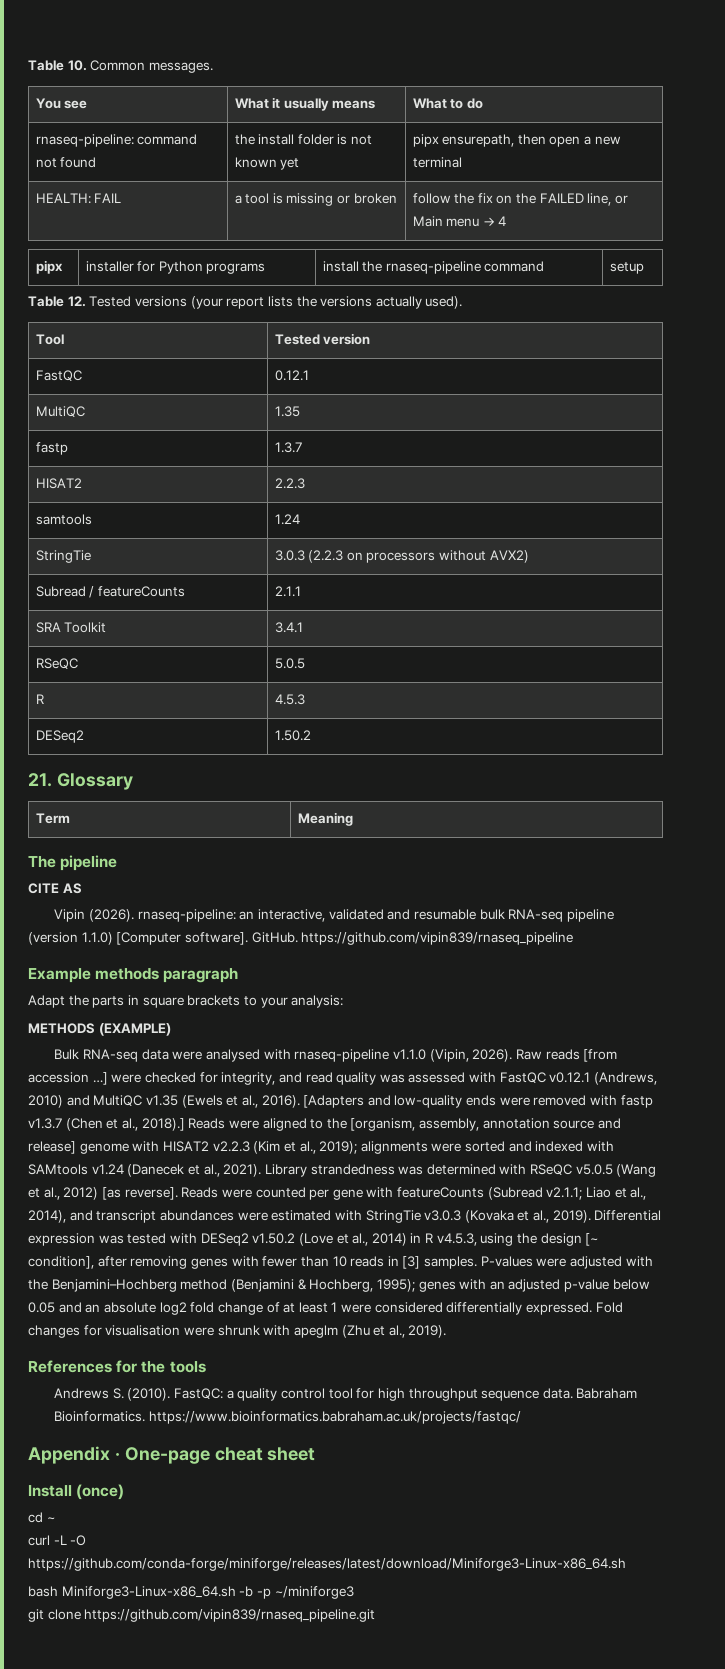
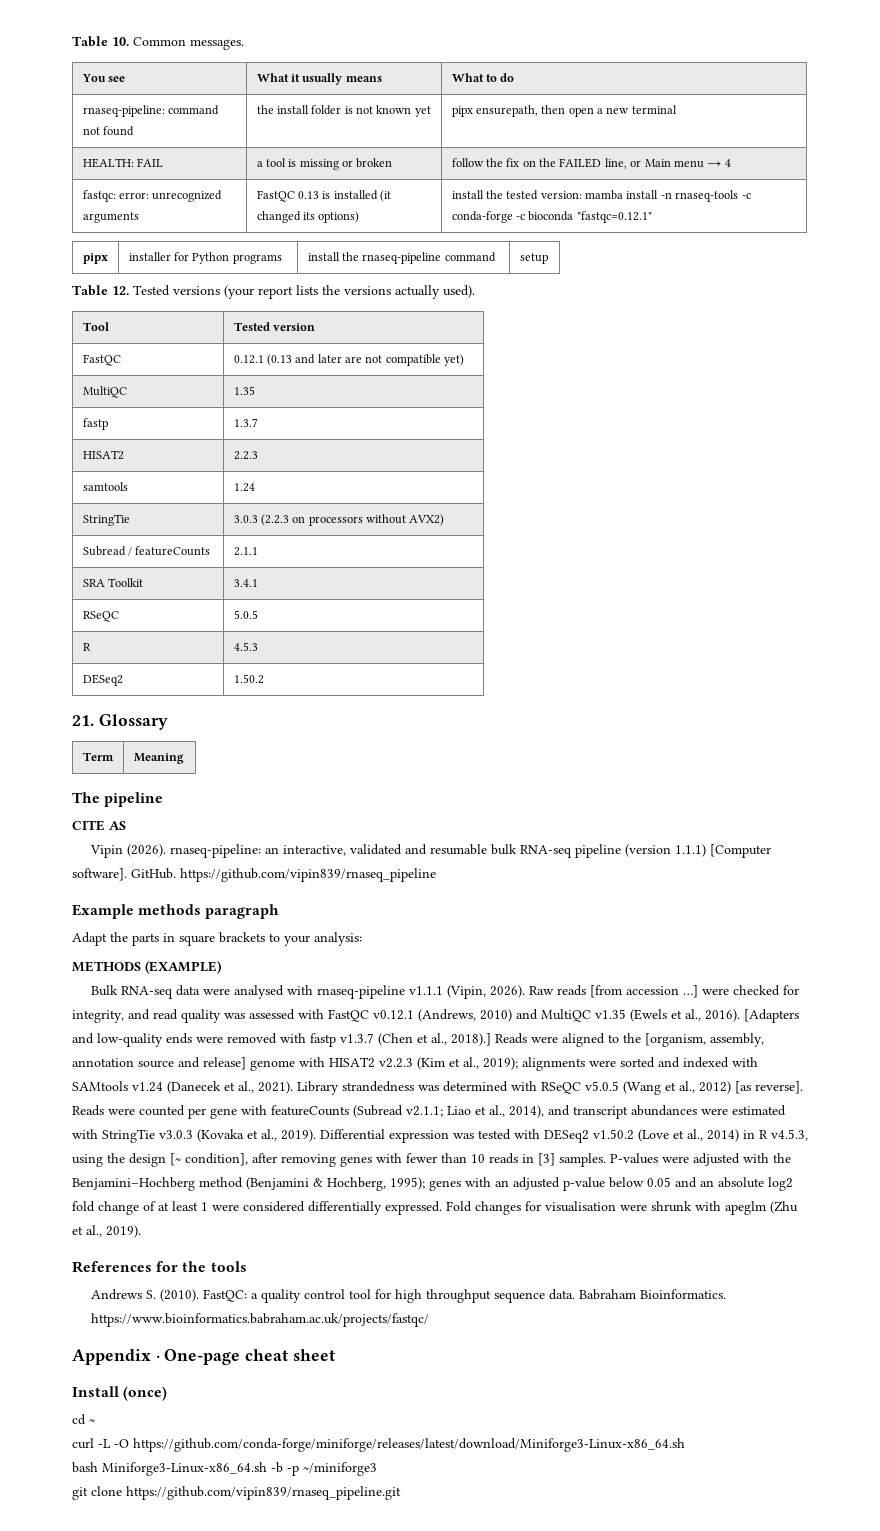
+ fastqc: error: unrecognized arguments | FastQC 0.13 is installed (it changed its options) | install the tested version: mamba install -n rnaseq-tools -c conda-forge -c bioconda "fastqc=0.12.1"
- FastQC | 0.12.1
+ FastQC | 0.12.1 (0.13 and later are not compatible yet)
- Vipin (2026). rnaseq-pipeline: an interactive, validated and resumable bulk RNA-seq pipeline (version 1.1.0) [Computer software].
+ Vipin (2026). rnaseq-pipeline: an interactive, validated and resumable bulk RNA-seq pipeline (version 1.1.1) [Computer software].
- Bulk RNA-seq data were analysed with rnaseq-pipeline v1.1.0 (Vipin, 2026).
+ Bulk RNA-seq data were analysed with rnaseq-pipeline v1.1.1 (Vipin, 2026).

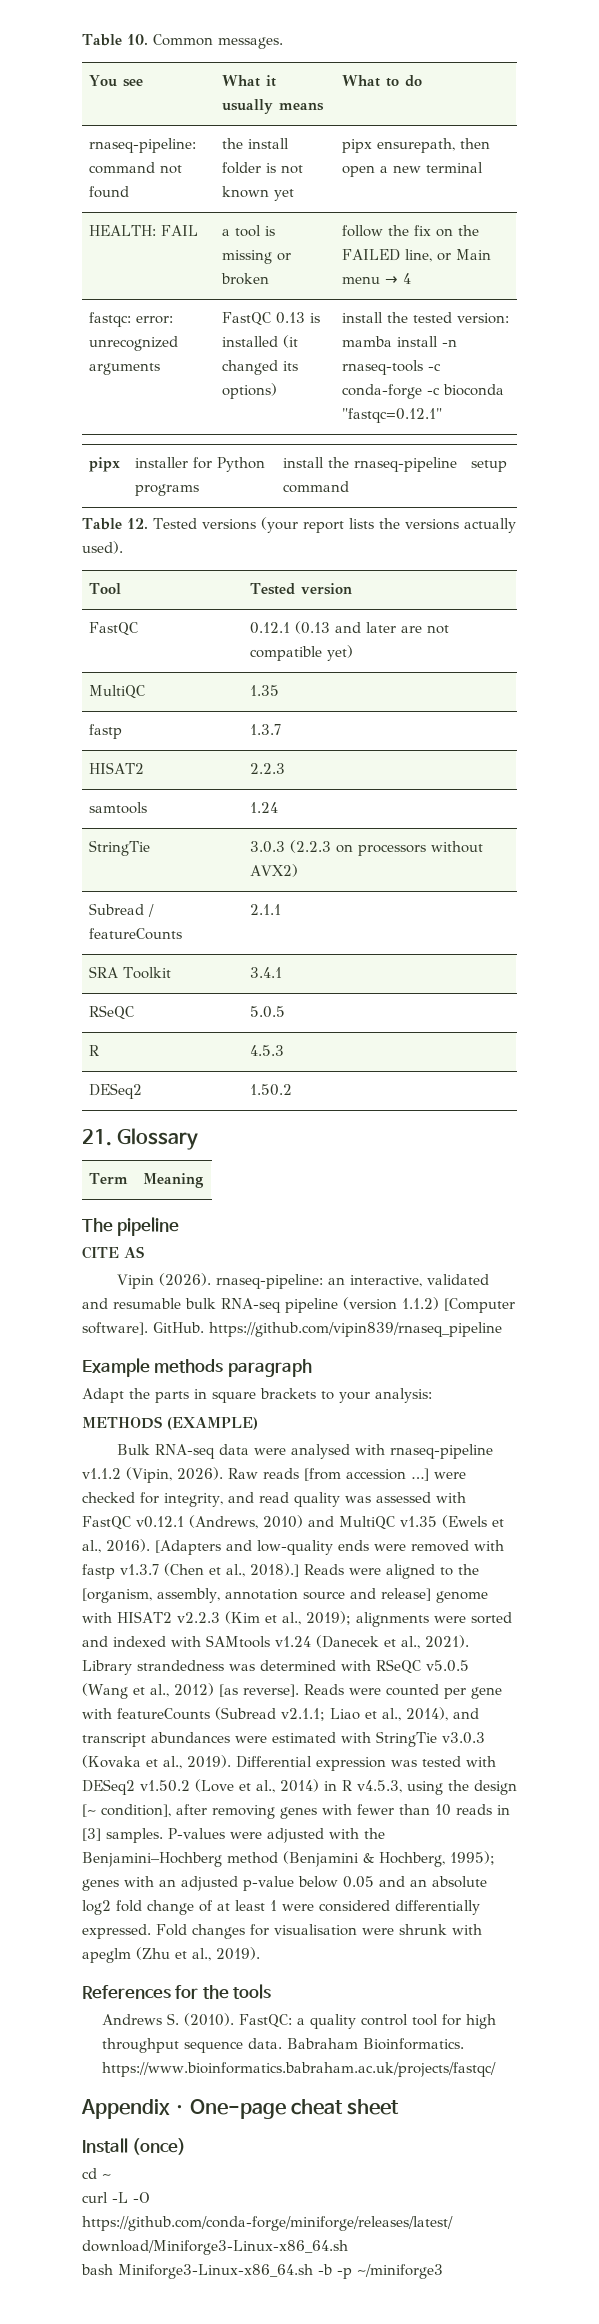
- Vipin (2026). rnaseq-pipeline: an interactive, validated and resumable bulk RNA-seq pipeline (version 1.1.1) [Computer software].
+ Vipin (2026). rnaseq-pipeline: an interactive, validated and resumable bulk RNA-seq pipeline (version 1.1.2) [Computer software].
- Bulk RNA-seq data were analysed with rnaseq-pipeline v1.1.1 (Vipin, 2026).
+ Bulk RNA-seq data were analysed with rnaseq-pipeline v1.1.2 (Vipin, 2026).
- git clone https://github.com/vipin839/rnaseq_pipeline.git

